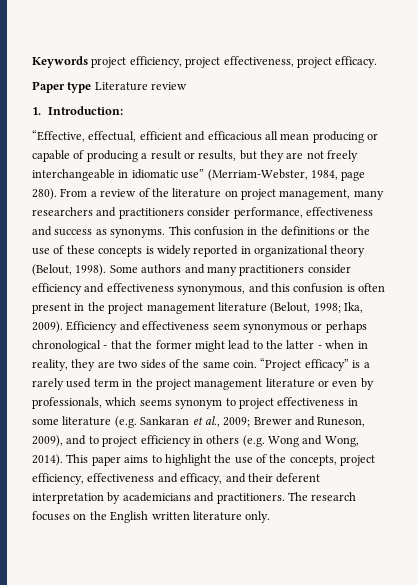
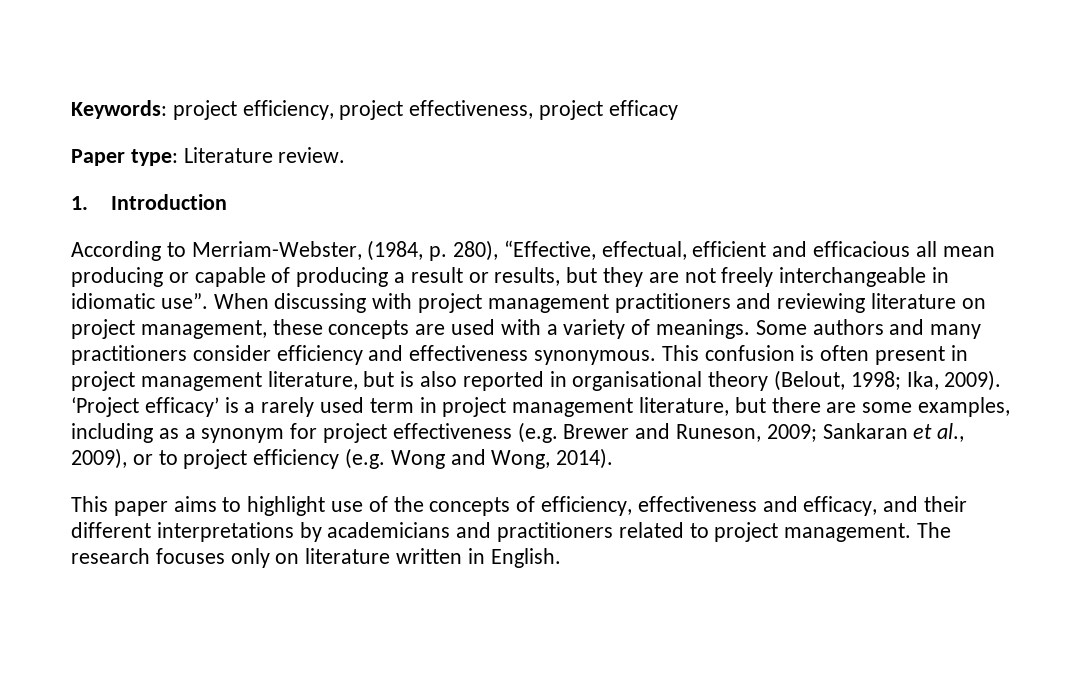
- Keywords project efficiency, project effectiveness, project efficacy.
+ Keywords: project efficiency, project effectiveness, project efficacy
- Paper type Literature review
- 1. Introduction:
- “Effective, effectual, efficient and efficacious all mean producing or capable of producing a result or results, but they are not freely interchangeable in idiomatic use” (Merriam-Webster, 1984, page 280). From a review of the literature on project management, many researchers and practitioners consider performance, effectiveness and success as synonyms. This confusion in the definitions or the use of these concepts is widely reported in organizational theory (Belout, 1998).
+ Paper type: Literature review.
+ 1. Introduction
+ According to Merriam-Webster, (1984, p. 280), “Effective, effectual, efficient and efficacious all mean producing or capable of producing a result or results, but they are not freely interchangeable in idiomatic use”. When discussing with project management practitioners and reviewing literature on project management, these concepts are used with a variety of meanings.
- Some authors and many practitioners consider efficiency and effectiveness synonymous, and this confusion is often present in the project management literature (Belout, 1998; Ika, 2009). Efficiency and effectiveness seem synonymous or perhaps chronological - that the former might lead to the latter - when in reality, they are two sides of the same coin. “Project efficacy” is a rarely used term in the project management literature or even by professionals, which seems synonym to project effectiveness in some literature (e.g. Sankaran et al., 2009; Brewer and Runeson, 2009), and to project efficiency in others (e.g. Wong and Wong, 2014). This paper aims to highlight the use of the concepts, project efficiency, effectiveness and efficacy, and their deferent interpretation by academicians and practitioners. The research focuses on the English written literature only.
+ Some authors and many practitioners consider efficiency and effectiveness synonymous. This confusion is often present in project management literature, but is also reported in organisational theory (Belout, 1998; Ika, 2009). ‘Project efficacy’ is a rarely used term in project management literature, but there are some examples, including as a synonym for project effectiveness (e.g. Brewer and Runeson, 2009; Sankaran et al., 2009), or to project efficiency (e.g. Wong and Wong, 2014).
+ This paper aims to highlight use of the concepts of efficiency, effectiveness and efficacy, and their different interpretations by academicians and practitioners related to project management. The research focuses only on literature written in English.

